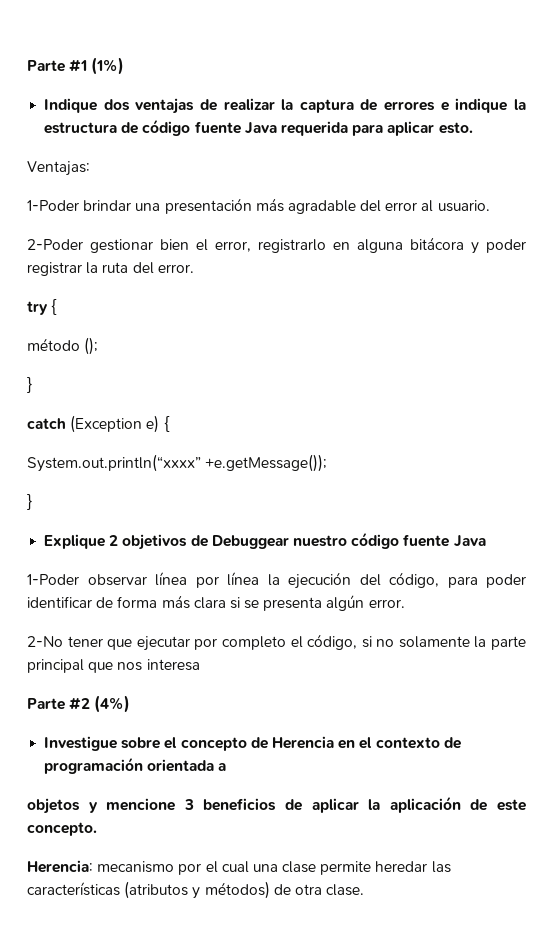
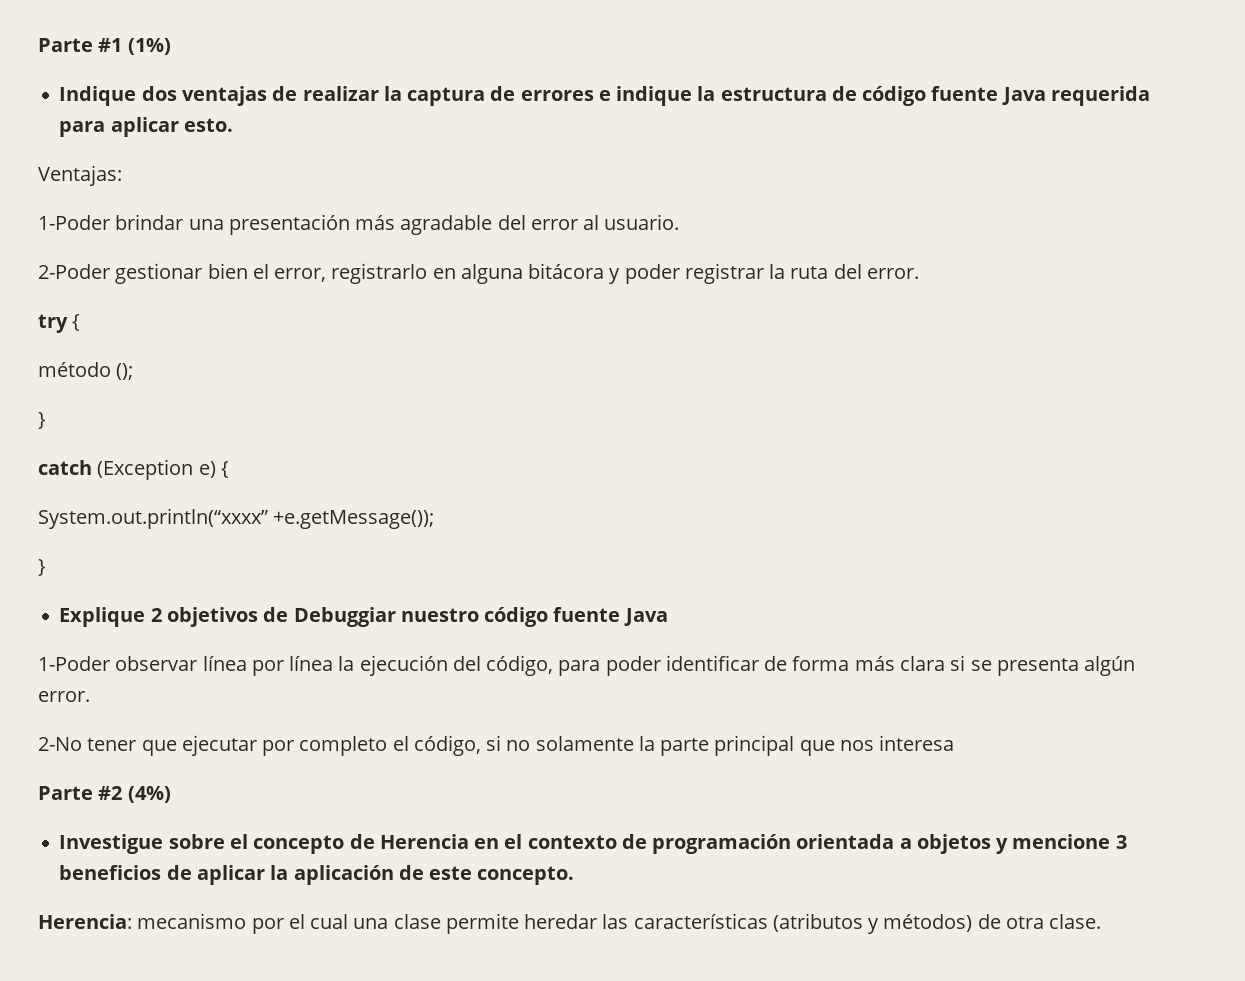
- Explique 2 objetivos de Debuggear nuestro código fuente Java
+ Explique 2 objetivos de Debuggiar nuestro código fuente Java
- Investigue sobre el concepto de Herencia en el contexto de programación orientada a
- objetos y mencione 3 beneficios de aplicar la aplicación de este concepto.
+ Investigue sobre el concepto de Herencia en el contexto de programación orientada a objetos y mencione 3 beneficios de aplicar la aplicación de este concepto.

